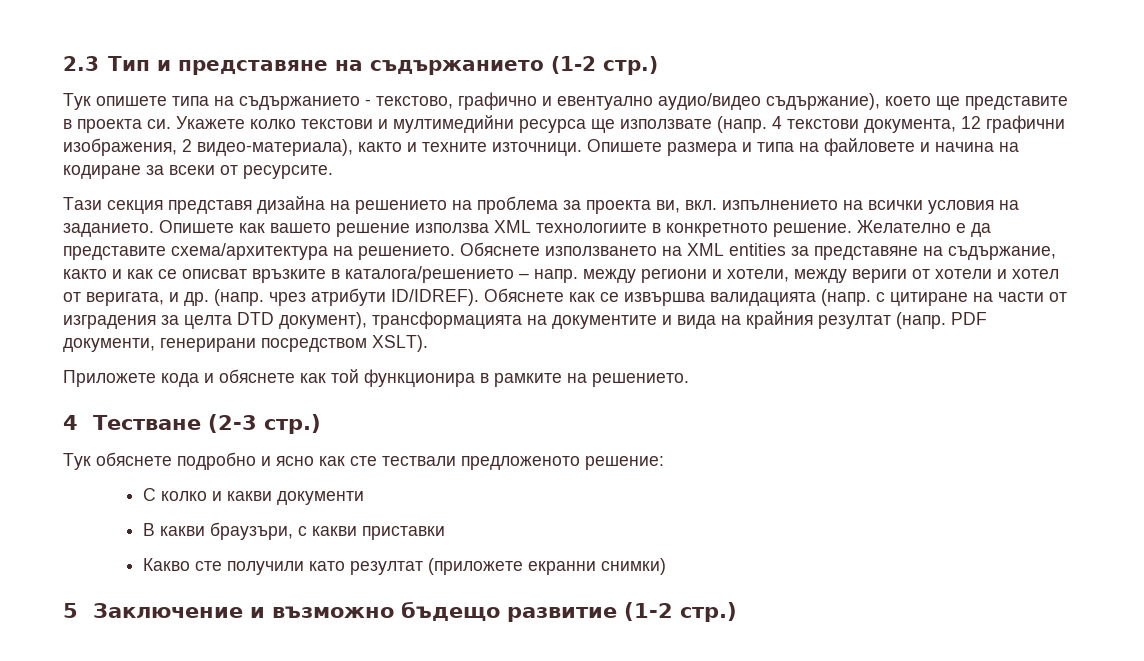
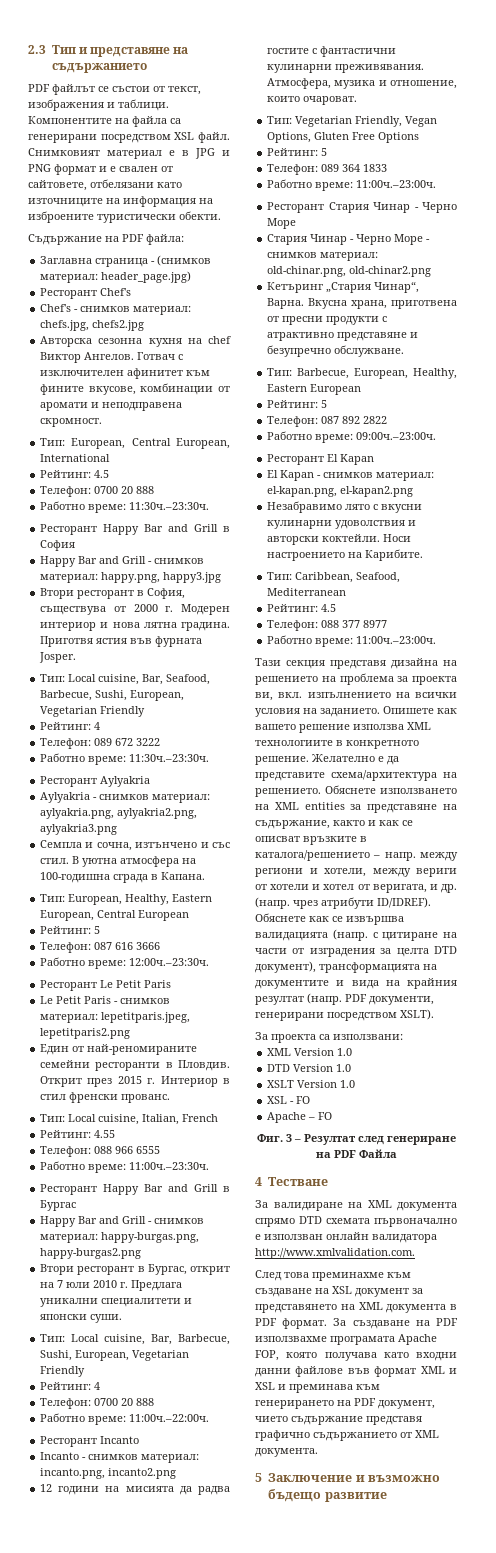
- 2.3 Тип и представяне на съдържанието (1-2 стр.)
- Тук опишете типа на съдържанието - текстово, графично и евентуално аудио/видео съдържание), което ще представите в проекта си. Укажете колко текстови и мултимедийни ресурса ще използвате (напр. 4 текстови документа, 12 графични изображения, 2 видео-материала), както и техните източници. Опишете размера и типа на файловете и начина на кодиране за всеки от ресурсите.
+ 2.3 Тип и представяне на съдържанието
+ PDF файлът се състои от текст, изображения и таблици. Компонентите на файла са генерирани посредством XSL файл. Снимковият материал е в JPG и PNG формат и е свален от сайтовете, отбелязани като източниците на информация на изброените туристически обекти.
+ Съдържание на PDF файла:
+ Заглавна страница - (снимков материал: header_page.jpg)
+ Ресторант Chef's
+ Chef's - снимков материал: chefs.jpg, chefs2.jpg
+ Авторска сезонна кухня на chef Виктор Ангелов. Готвач с изключителен афинитет към фините вкусове, комбинации от аромати и неподправена скромност.
+ Тип: European, Central European, International
+ Рейтинг: 4.5
+ Телефон: 0700 20 888
+ Работно време: 11:30ч.–23:30ч.
+ Ресторант Happy Bar and Grill в София
+ Happy Bar and Grill - снимков материал: happy.png, happy3.jpg
+ Втори ресторант в София, съществува от 2000 г. Модерен интериор и нова лятна градина. Приготвя ястия във фурната Josper.
+ Тип: Local cuisine, Bar, Seafood, Barbecue, Sushi, European, Vegetarian Friendly
+ Рейтинг: 4
+ Телефон: 089 672 3222
+ Работно време: 11:30ч.–23:30ч.
+ Ресторант Aylyakria
+ Aylyakria - снимков материал: aylyakria.png, aylyakria2.png, aylyakria3.png
+ Семпла и сочна, изтънчено и със стил. В уютна атмосфера на 100-годишна сграда в Капана.
+ Тип: European, Healthy, Eastern European, Central European
+ Рейтинг: 5
+ Телефон: 087 616 3666
+ Работно време: 12:00ч.–23:30ч.
+ Ресторант Le Petit Paris
+ Le Petit Paris - снимков материал: lepetitparis.jpeg, lepetitparis2.png
+ Един от най-реномираните семейни ресторанти в Пловдив. Открит през 2015 г. Интериор в стил френски прованс.
+ Тип: Local cuisine, Italian, French
+ Рейтинг: 4.55
+ Телефон: 088 966 6555
+ Работно време: 11:00ч.–23:30ч.
+ Ресторант Happy Bar and Grill в Бургас
+ Happy Bar and Grill - снимков материал: happy-burgas.png, happy-burgas2.png
+ Втори ресторант в Бургас, открит на 7 юли 2010 г. Предлага уникални специалитети и японски суши.
+ Тип: Local cuisine, Bar, Barbecue, Sushi, European, Vegetarian Friendly
+ Рейтинг: 4
+ Телефон: 0700 20 888
+ Работно време: 11:00ч.–22:00ч.
+ Ресторант Incanto
+ Incanto - снимков материал: incanto.png, incanto2.png
+ 12 години на мисията да радва гостите с фантастични кулинарни преживявания. Атмосфера, музика и отношение, които очароват.
+ Тип: Vegetarian Friendly, Vegan Options, Gluten Free Options
+ Рейтинг: 5
+ Телефон: 089 364 1833
+ Работно време: 11:00ч.–23:00ч.
+ Ресторант Стария Чинар - Черно Море
+ Стария Чинар - Черно Море - снимков материал: old-chinar.png, old-chinar2.png
+ Кетъринг „Стария Чинар“, Варна. Вкусна храна, приготвена от пресни продукти с атрактивно представяне и безупречно обслужване.
+ Тип: Barbecue, European, Healthy, Eastern European
+ Рейтинг: 5
+ Телефон: 087 892 2822
+ Работно време: 09:00ч.–23:00ч.
+ Ресторант El Kapan
+ El Kapan - снимков материал: el-kapan.png, el-kapan2.png
+ Незабравимо лято с вкусни кулинарни удоволствия и авторски коктейли. Носи настроението на Карибите.
+ Тип: Caribbean, Seafood, Mediterranean
+ Рейтинг: 4.5
+ Телефон: 088 377 8977
+ Работно време: 11:00ч.–23:00ч.
- Приложете кода и обяснете как той функционира в рамките на решението.
- 4 Тестване (2-3 стр.)
- Тук обяснете подробно и ясно как сте тествали предложеното решение:
- С колко и какви документи
- В какви браузъри, с какви приставки
- Какво сте получили като резултат (приложете екранни снимки)
+ За проекта са използвани:
+ XML Version 1.0
+ DTD Version 1.0
+ XSLT Version 1.0
+ XSL - FO
+ Apache – FO
+ Фиг. 3 – Резултат след генериране на PDF Файла
+ 4 Тестване
+ За валидиране на XML документа спрямо DTD схемата първоначално е използван онлайн валидатора http://www.xmlvalidation.com.
+ След това преминахме към създаване на XSL документ за представянето на XML документа в PDF формат. За създаване на PDF използвахме програмата Apache FOP, която получава като входни данни файлове във формат XML и XSL и преминава към генерирането на PDF документ, чието съдържание представя графично съдържанието от XML документа.
- 5 Заключение и възможно бъдещо развитие (1-2 стр.)
+ 5 Заключение и възможно бъдещо развитие

